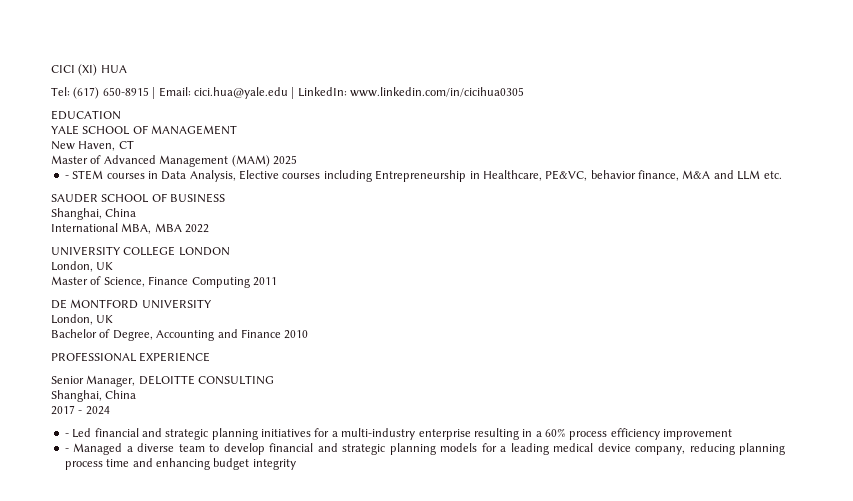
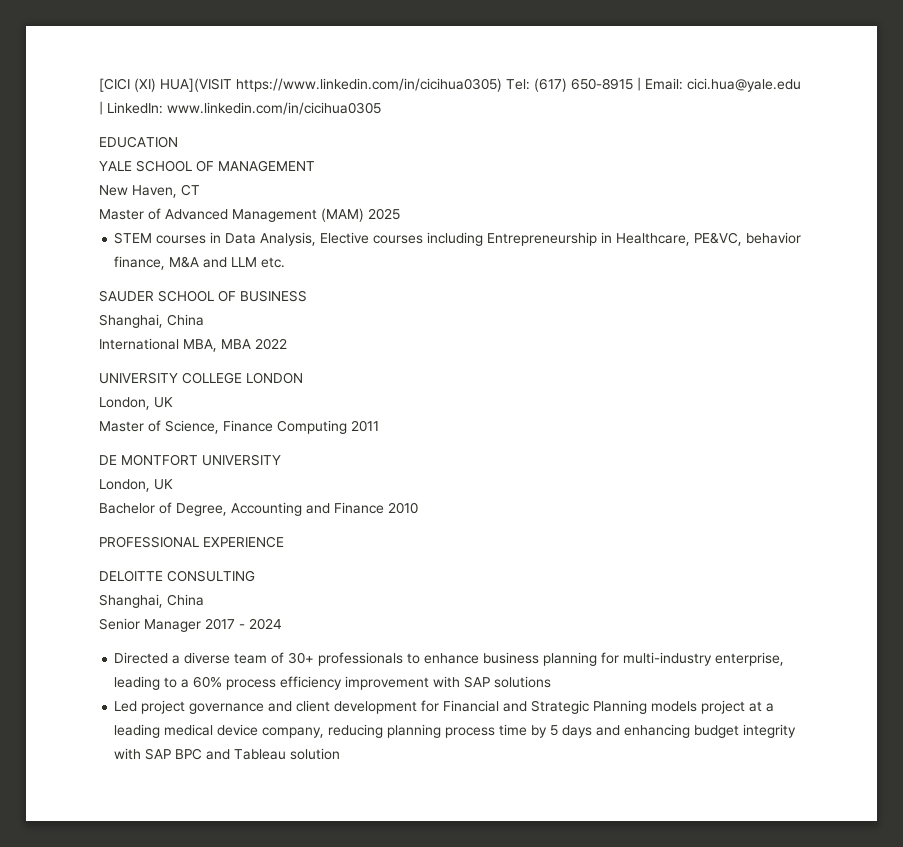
- CICI (XI) HUA
- Tel: (617) 650-8915 | Email: cici.hua@yale.edu | LinkedIn: www.linkedin.com/in/cicihua0305
+ [CICI (XI) HUA](VISIT https://www.linkedin.com/in/cicihua0305) Tel: (617) 650-8915 | Email: cici.hua@yale.edu | LinkedIn: www.linkedin.com/in/cicihua0305
- - STEM courses in Data Analysis, Elective courses including Entrepreneurship in Healthcare, PE&VC, behavior finance, M&A and LLM etc.
+ STEM courses in Data Analysis, Elective courses including Entrepreneurship in Healthcare, PE&VC, behavior finance, M&A and LLM etc.
- DE MONTFORD UNIVERSITY
+ DE MONTFORT UNIVERSITY
- Senior Manager, DELOITTE CONSULTING
+ DELOITTE CONSULTING
- 2017 - 2024
+ Senior Manager 2017 - 2024
- - Led financial and strategic planning initiatives for a multi-industry enterprise resulting in a 60% process efficiency improvement
- - Managed a diverse team to develop financial and strategic planning models for a leading medical device company, reducing planning process time and enhancing budget integrity
+ Directed a diverse team of 30+ professionals to enhance business planning for multi-industry enterprise, leading to a 60% process efficiency improvement with SAP solutions
+ Led project governance and client development for Financial and Strategic Planning models project at a leading medical device company, reducing planning process time by 5 days and enhancing budget integrity with SAP BPC and Tableau solution

